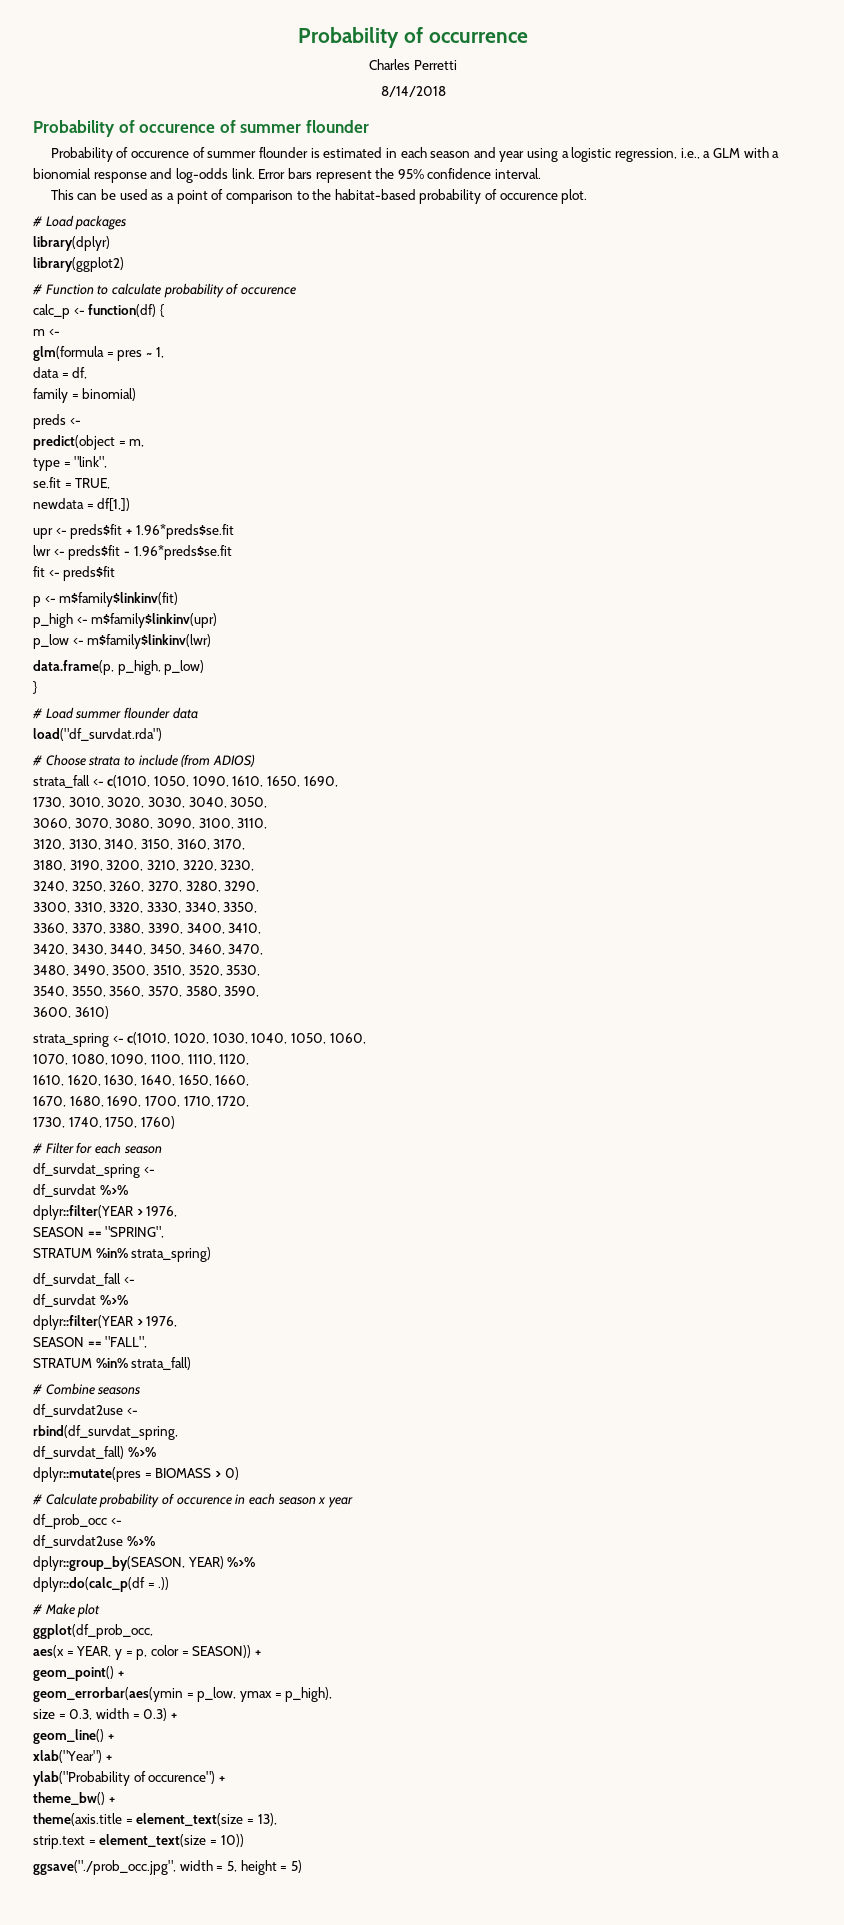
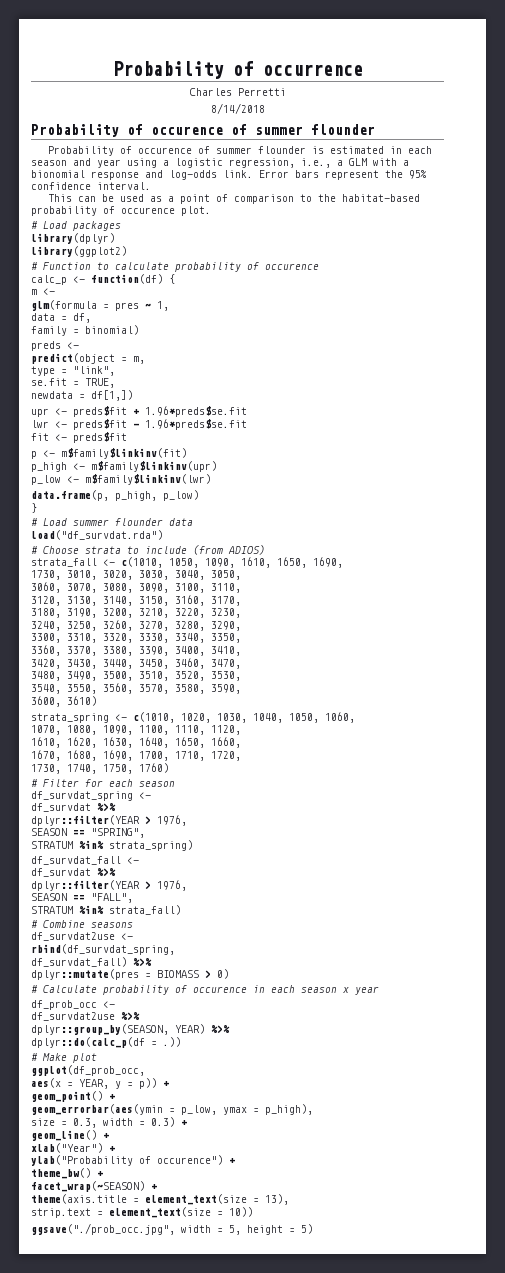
- aes(x = YEAR, y = p, color = SEASON)) +
+ aes(x = YEAR, y = p)) +
+ facet_wrap(~SEASON) +

